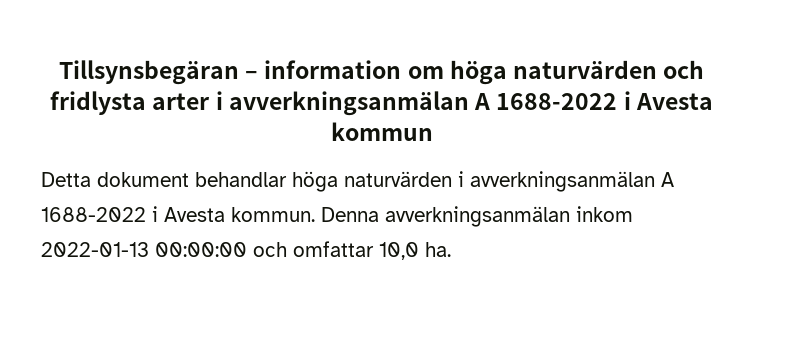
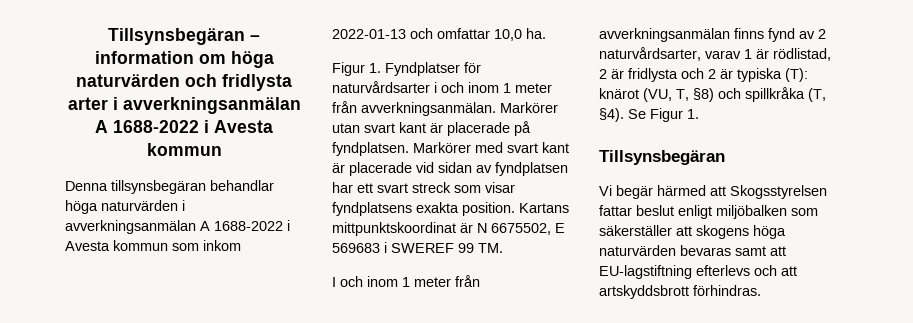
- Detta dokument behandlar höga naturvärden i avverkningsanmälan A 1688-2022 i Avesta kommun. Denna avverkningsanmälan inkom 2022-01-13 00:00:00 och omfattar 10,0 ha.
+ Denna tillsynsbegäran behandlar höga naturvärden i avverkningsanmälan A 1688-2022 i Avesta kommun som inkom 2022-01-13 och omfattar 10,0 ha.
+ Figur 1. Fyndplatser för naturvårdsarter i och inom 1 meter från avverkningsanmälan. Markörer utan svart kant är placerade på fyndplatsen. Markörer med svart kant är placerade vid sidan av fyndplatsen har ett svart streck som visar fyndplatsens exakta position. Kartans mittpunktskoordinat är N 6675502, E 569683 i SWEREF 99 TM.
+ I och inom 1 meter från avverkningsanmälan finns fynd av 2 naturvårdsarter, varav 1 är rödlistad, 2 är fridlysta och 2 är typiska (T): knärot (VU, T, §8) och spillkråka (T, §4). Se Figur 1.
+ Tillsynsbegäran
+ Vi begär härmed att Skogsstyrelsen fattar beslut enligt miljöbalken som säkerställer att skogens höga naturvärden bevaras samt att EU-lagstiftning efterlevs och att artskyddsbrott förhindras.

